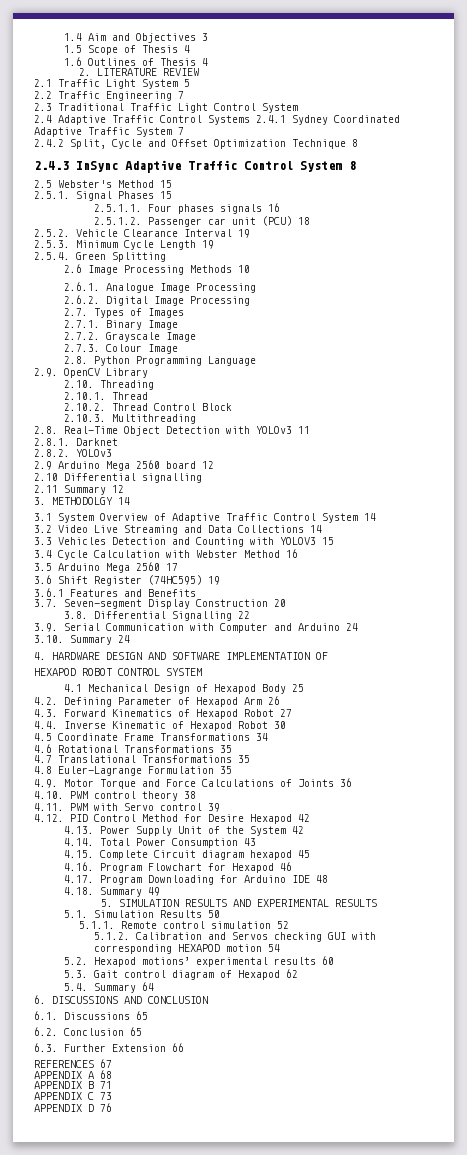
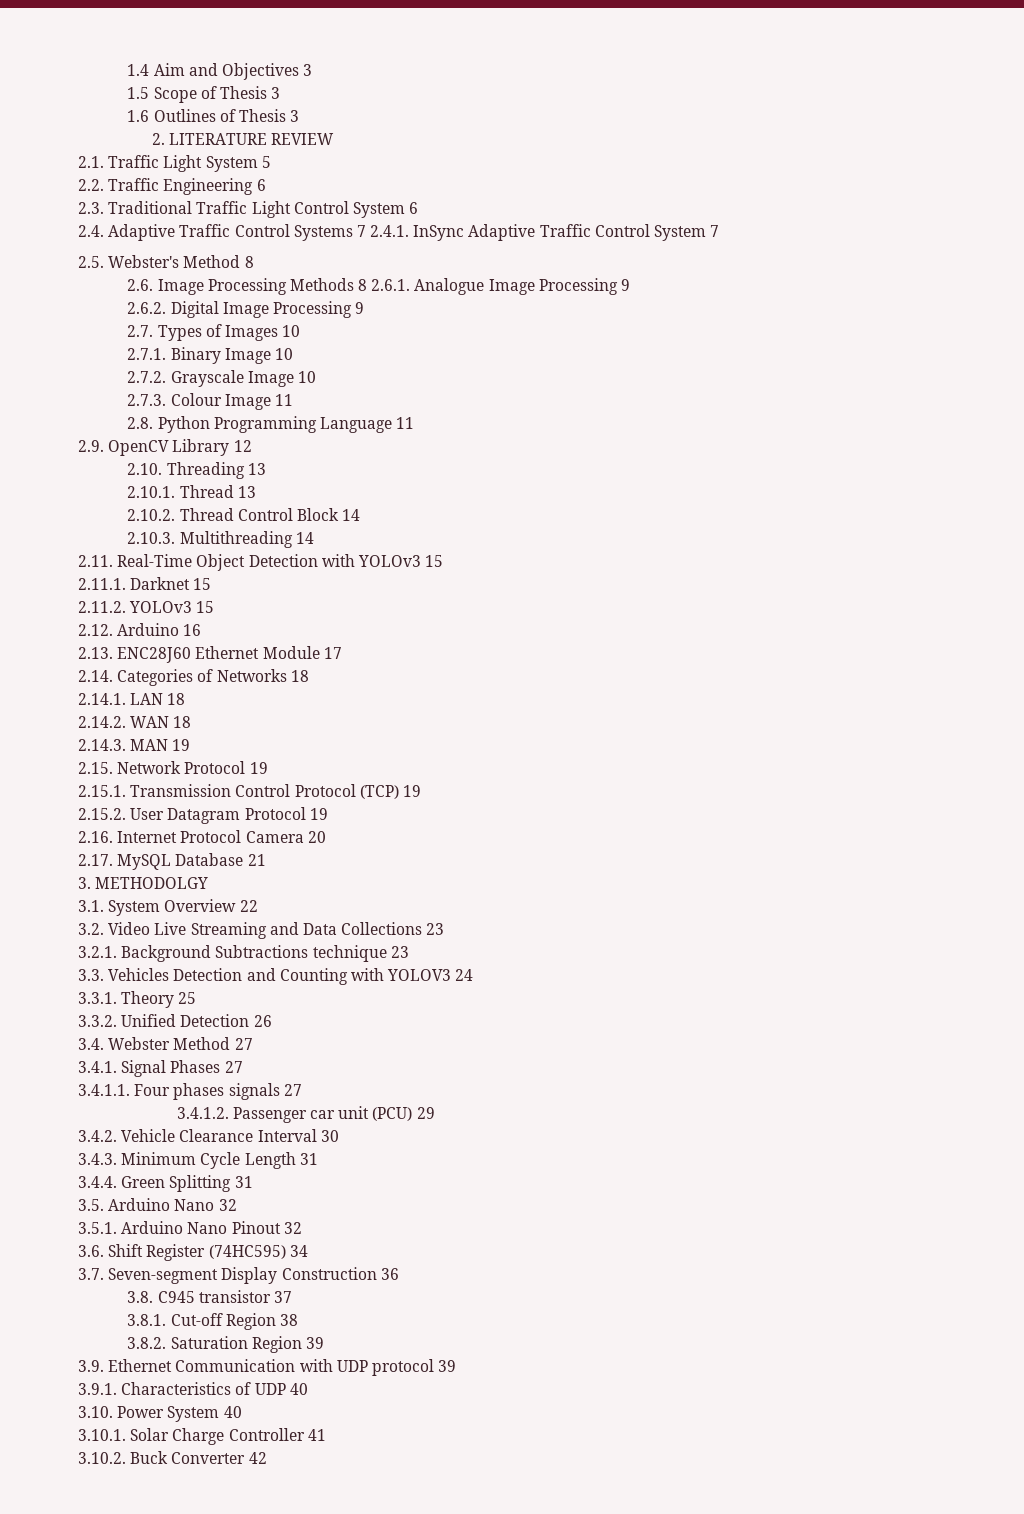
- 1.5 Scope of Thesis 4
+ 1.5 Scope of Thesis 3
- 1.6 Outlines of Thesis 4
+ 1.6 Outlines of Thesis 3
- 2.1 Traffic Light System 5
+ 2.1. Traffic Light System 5
- 2.2 Traffic Engineering 7
- 2.3 Traditional Traffic Light Control System
- 2.4 Adaptive Traffic Control Systems 2.4.1 Sydney Coordinated Adaptive Traffic System 7
- 2.4.2 Split, Cycle and Offset Optimization Technique 8
- 2.4.3 InSync Adaptive Traffic Control System 8
- 2.5 Webster's Method 15
- 2.5.1. Signal Phases 15
- 2.5.1.1. Four phases signals 16
- 2.5.1.2. Passenger car unit (PCU) 18
- 2.5.2. Vehicle Clearance Interval 19
- 2.5.3. Minimum Cycle Length 19
- 2.5.4. Green Splitting
- 2.6 Image Processing Methods 10
- 2.6.1. Analogue Image Processing
+ 2.2. Traffic Engineering 6
+ 2.3. Traditional Traffic Light Control System 6
+ 2.4. Adaptive Traffic Control Systems 7 2.4.1. InSync Adaptive Traffic Control System 7
+ 2.5. Webster's Method 8
+ 2.6. Image Processing Methods 8 2.6.1. Analogue Image Processing 9
- 2.6.2. Digital Image Processing
+ 2.6.2. Digital Image Processing 9
- 2.7. Types of Images
+ 2.7. Types of Images 10
- 2.7.1. Binary Image
+ 2.7.1. Binary Image 10
- 2.7.2. Grayscale Image
+ 2.7.2. Grayscale Image 10
- 2.7.3. Colour Image
+ 2.7.3. Colour Image 11
- 2.8. Python Programming Language
+ 2.8. Python Programming Language 11
- 2.9. OpenCV Library
+ 2.9. OpenCV Library 12
- 2.10. Threading
+ 2.10. Threading 13
- 2.10.1. Thread
+ 2.10.1. Thread 13
- 2.10.2. Thread Control Block
+ 2.10.2. Thread Control Block 14
- 2.10.3. Multithreading
- 2.8. Real-Time Object Detection with YOLOv3 11
- 2.8.1. Darknet
- 2.8.2. YOLOv3
- 2.9 Arduino Mega 2560 board 12
- 2.10 Differential signalling
- 2.11 Summary 12
- 3. METHODOLGY 14
- 3.1 System Overview of Adaptive Traffic Control System 14
- 3.2 Video Live Streaming and Data Collections 14
- 3.3 Vehicles Detection and Counting with YOLOV3 15
- 3.4 Cycle Calculation with Webster Method 16
- 3.5 Arduino Mega 2560 17
- 3.6 Shift Register (74HC595) 19
- 3.6.1 Features and Benefits
+ 2.10.3. Multithreading 14
+ 2.11. Real-Time Object Detection with YOLOv3 15
+ 2.11.1. Darknet 15
+ 2.11.2. YOLOv3 15
+ 2.12. Arduino 16
+ 2.13. ENC28J60 Ethernet Module 17
+ 2.14. Categories of Networks 18
+ 2.14.1. LAN 18
+ 2.14.2. WAN 18
+ 2.14.3. MAN 19
+ 2.15. Network Protocol 19
+ 2.15.1. Transmission Control Protocol (TCP) 19
+ 2.15.2. User Datagram Protocol 19
+ 2.16. Internet Protocol Camera 20
+ 2.17. MySQL Database 21
+ 3. METHODOLGY
+ 3.1. System Overview 22
+ 3.2. Video Live Streaming and Data Collections 23
+ 3.2.1. Background Subtractions technique 23
+ 3.3. Vehicles Detection and Counting with YOLOV3 24
+ 3.3.1. Theory 25
+ 3.3.2. Unified Detection 26
+ 3.4. Webster Method 27
+ 3.4.1. Signal Phases 27
+ 3.4.1.1. Four phases signals 27
+ 3.4.1.2. Passenger car unit (PCU) 29
+ 3.4.2. Vehicle Clearance Interval 30
+ 3.4.3. Minimum Cycle Length 31
+ 3.4.4. Green Splitting 31
+ 3.5. Arduino Nano 32
+ 3.5.1. Arduino Nano Pinout 32
+ 3.6. Shift Register (74HC595) 34
- 3.7. Seven-segment Display Construction 20
+ 3.7. Seven-segment Display Construction 36
- 3.8. Differential Signalling 22
+ 3.8. C945 transistor 37
+ 3.8.1. Cut-off Region 38
+ 3.8.2. Saturation Region 39
- 3.9. Serial Communication with Computer and Arduino 24
- 3.10. Summary 24
- 4. HARDWARE DESIGN AND SOFTWARE IMPLEMENTATION OF
- HEXAPOD ROBOT CONTROL SYSTEM
- 4.1 Mechanical Design of Hexapod Body 25
- 4.2. Defining Parameter of Hexapod Arm 26
- 4.3. Forward Kinematics of Hexapod Robot 27
- 4.4. Inverse Kinematic of Hexapod Robot 30
- 4.5 Coordinate Frame Transformations 34
- 4.6 Rotational Transformations 35
- 4.7 Translational Transformations 35
- 4.8 Euler-Lagrange Formulation 35
- 4.9. Motor Torque and Force Calculations of Joints 36
- 4.10. PWM control theory 38
- 4.11. PWM with Servo control 39
- 4.12. PID Control Method for Desire Hexapod 42
- 4.13. Power Supply Unit of the System 42
- 4.14. Total Power Consumption 43
- 4.15. Complete Circuit diagram hexapod 45
- 4.16. Program Flowchart for Hexapod 46
- 4.17. Program Downloading for Arduino IDE 48
- 4.18. Summary 49
- 5. SIMULATION RESULTS AND EXPERIMENTAL RESULTS
- 5.1. Simulation Results 50
- 5.1.1. Remote control simulation 52
- 5.1.2. Calibration and Servos checking GUI with corresponding HEXAPOD motion 54
- 5.2. Hexapod motions’ experimental results 60
- 5.3. Gait control diagram of Hexapod 62
- 5.4. Summary 64
- 6. DISCUSSIONS AND CONCLUSION
- 6.1. Discussions 65
- 6.2. Conclusion 65
- 6.3. Further Extension 66
- REFERENCES 67
- APPENDIX A 68
- APPENDIX B 71
- APPENDIX C 73
- APPENDIX D 76
+ 3.9. Ethernet Communication with UDP protocol 39
+ 3.9.1. Characteristics of UDP 40
+ 3.10. Power System 40
+ 3.10.1. Solar Charge Controller 41
+ 3.10.2. Buck Converter 42

